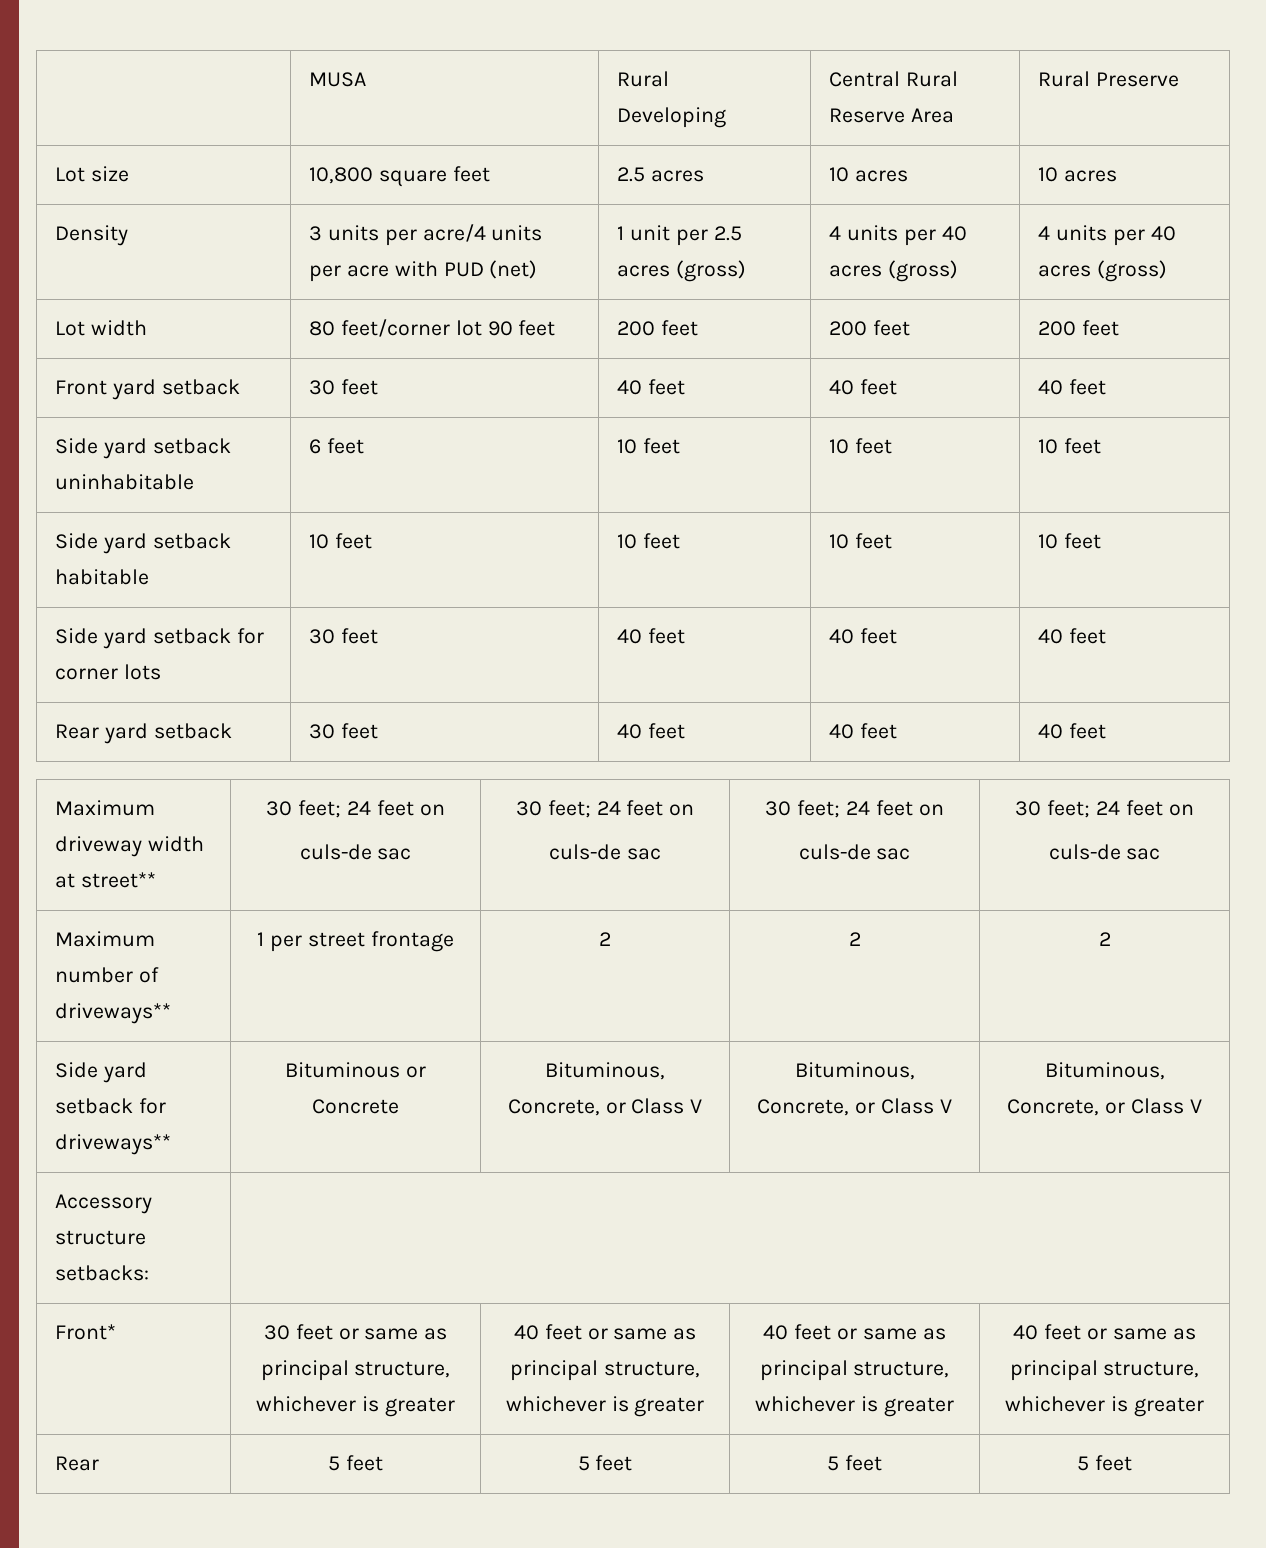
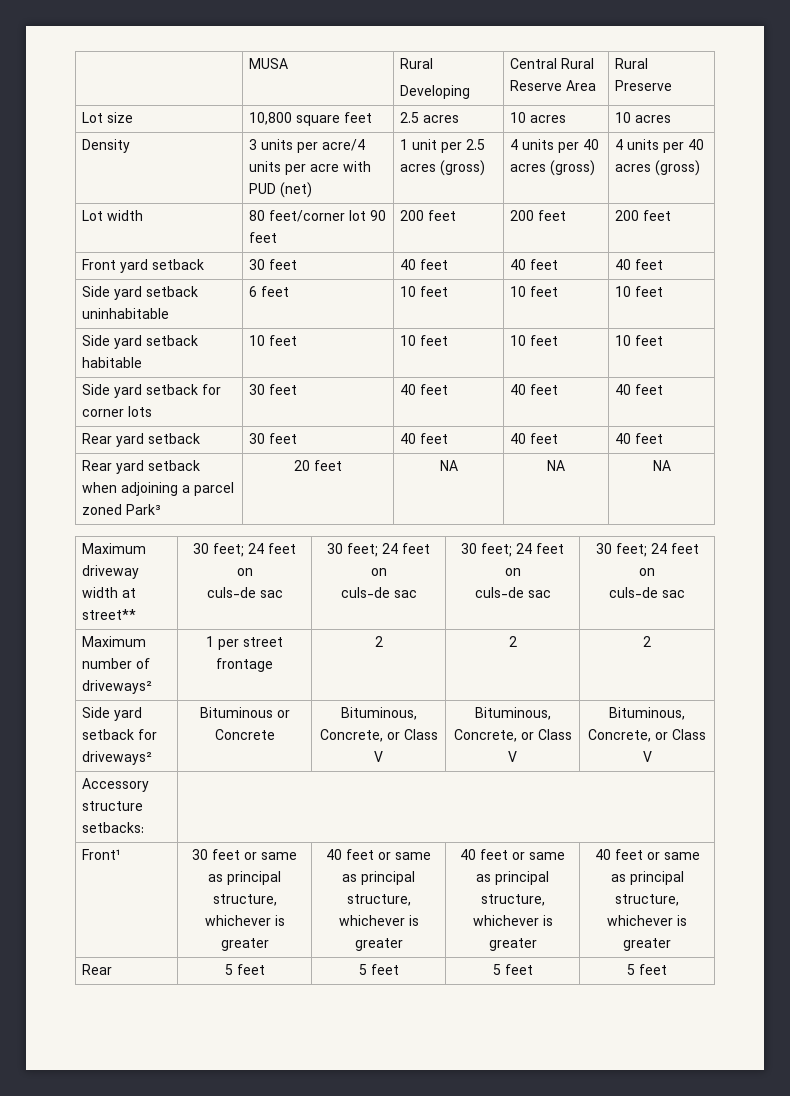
+ Rear yard setback when adjoining a parcel zoned Park³ | 20 feet | NA | NA | NA
- Maximum number of driveways** | 1 per street frontage | 2 | 2 | 2
+ Maximum number of driveways² | 1 per street frontage | 2 | 2 | 2
- Side yard setback for driveways** | Bituminous or Concrete | Bituminous, Concrete, or Class V | Bituminous, Concrete, or Class V | Bituminous, Concrete, or Class V
+ Side yard setback for driveways² | Bituminous or Concrete | Bituminous, Concrete, or Class V | Bituminous, Concrete, or Class V | Bituminous, Concrete, or Class V
- Front*
+ Front¹

